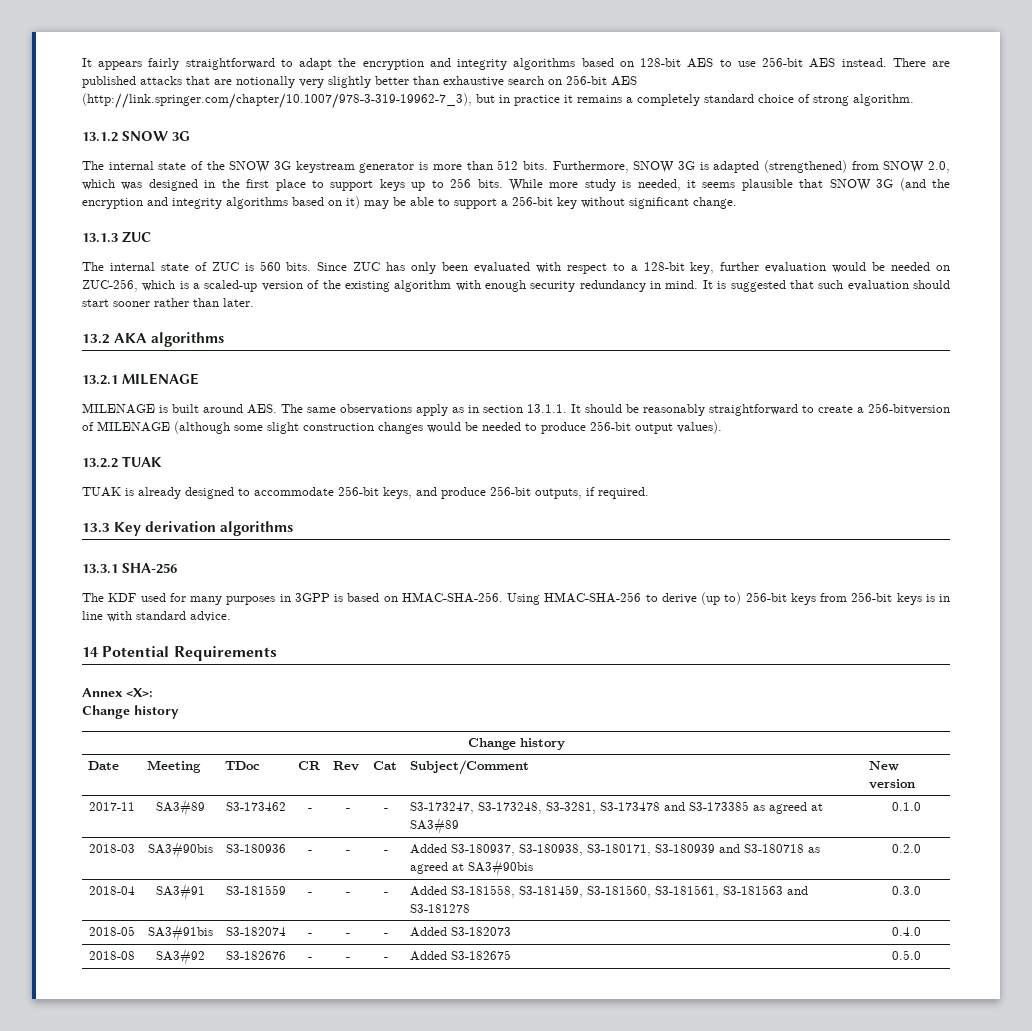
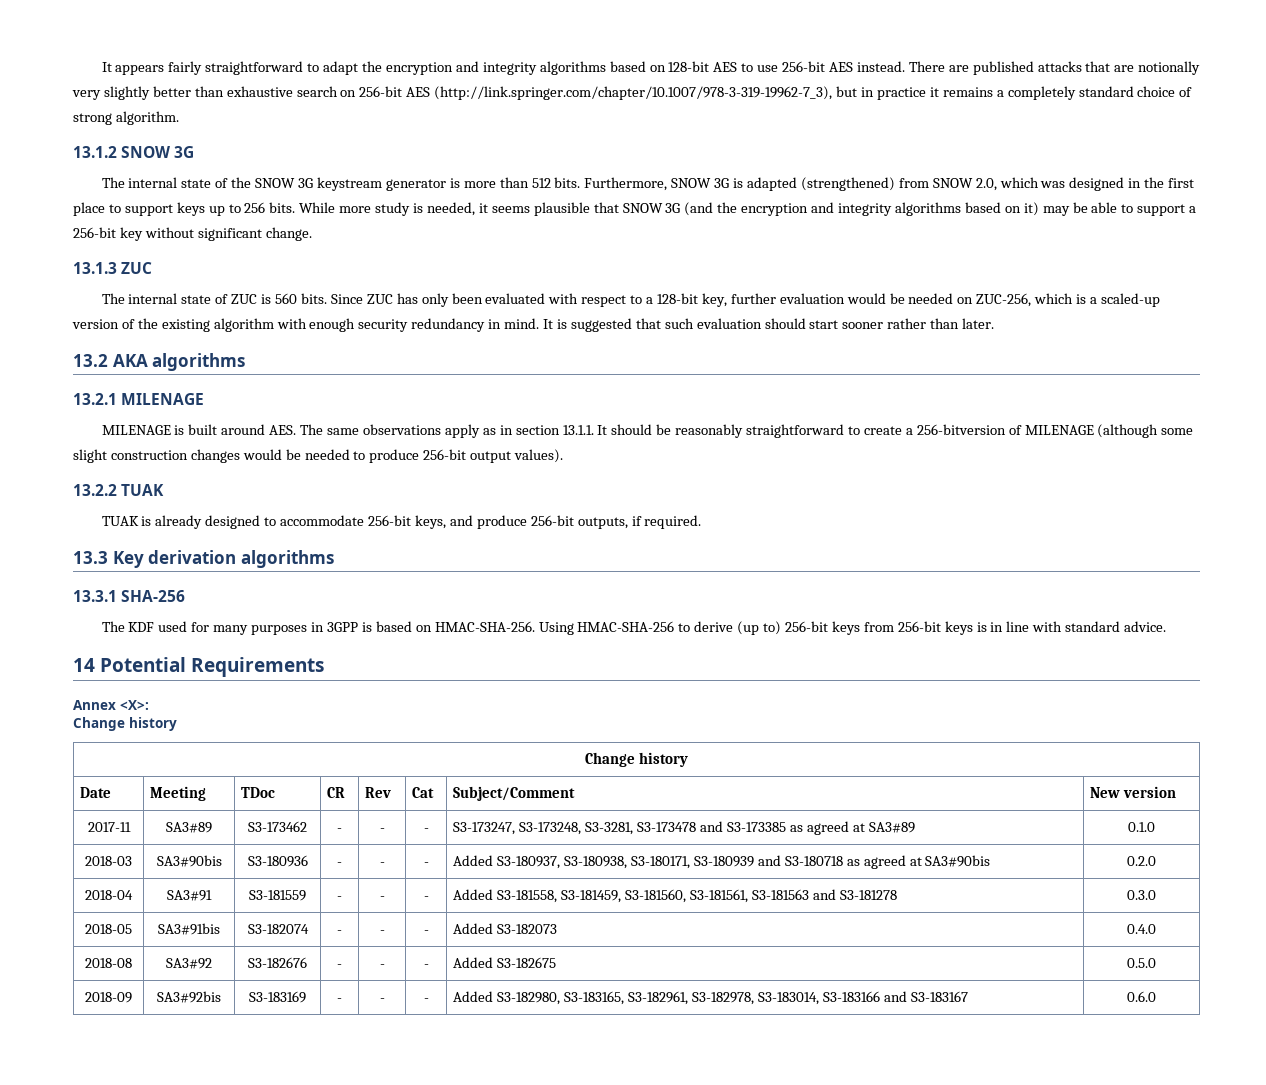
+ 2018-09 | SA3#92bis | S3-183169 | - | - | - | Added S3-182980, S3-183165, S3-182961, S3-182978, S3-183014, S3-183166 and S3-183167 | 0.6.0

